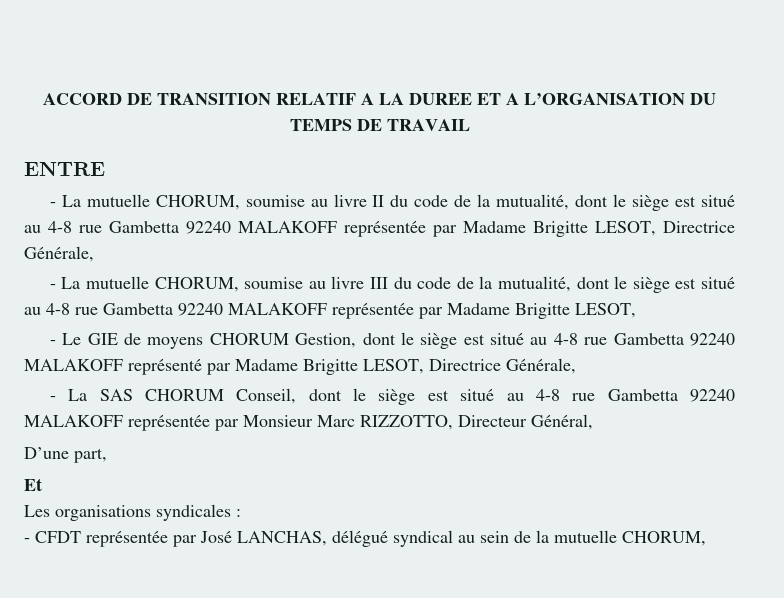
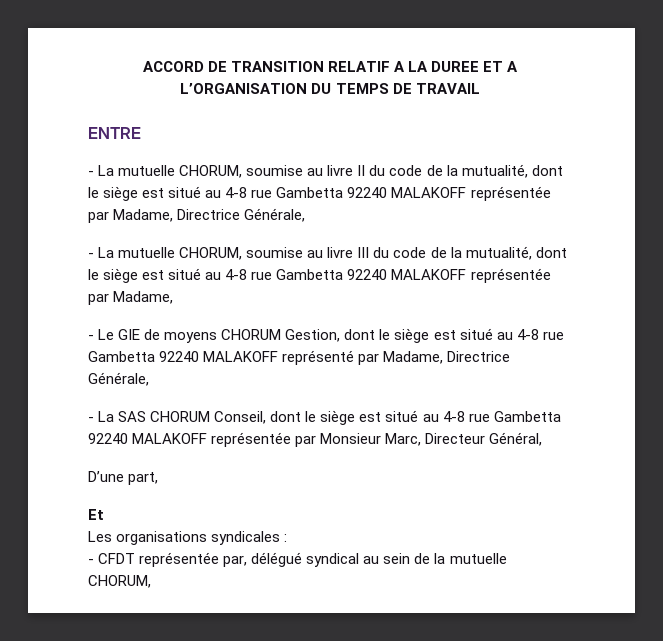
- - La mutuelle CHORUM, soumise au livre II du code de la mutualité, dont le siège est situé au 4-8 rue Gambetta 92240 MALAKOFF représentée par Madame Brigitte LESOT, Directrice Générale,
+ - La mutuelle CHORUM, soumise au livre II du code de la mutualité, dont le siège est situé au 4-8 rue Gambetta 92240 MALAKOFF représentée par Madame, Directrice Générale,
- - La mutuelle CHORUM, soumise au livre III du code de la mutualité, dont le siège est situé au 4-8 rue Gambetta 92240 MALAKOFF représentée par Madame Brigitte LESOT,
+ - La mutuelle CHORUM, soumise au livre III du code de la mutualité, dont le siège est situé au 4-8 rue Gambetta 92240 MALAKOFF représentée par Madame,
- - Le GIE de moyens CHORUM Gestion, dont le siège est situé au 4-8 rue Gambetta 92240 MALAKOFF représenté par Madame Brigitte LESOT, Directrice Générale,
+ - Le GIE de moyens CHORUM Gestion, dont le siège est situé au 4-8 rue Gambetta 92240 MALAKOFF représenté par Madame, Directrice Générale,
- - La SAS CHORUM Conseil, dont le siège est situé au 4-8 rue Gambetta 92240 MALAKOFF représentée par Monsieur Marc RIZZOTTO, Directeur Général,
+ - La SAS CHORUM Conseil, dont le siège est situé au 4-8 rue Gambetta 92240 MALAKOFF représentée par Monsieur Marc, Directeur Général,
- - CFDT représentée par José LANCHAS, délégué syndical au sein de la mutuelle CHORUM,
+ - CFDT représentée par, délégué syndical au sein de la mutuelle CHORUM,

